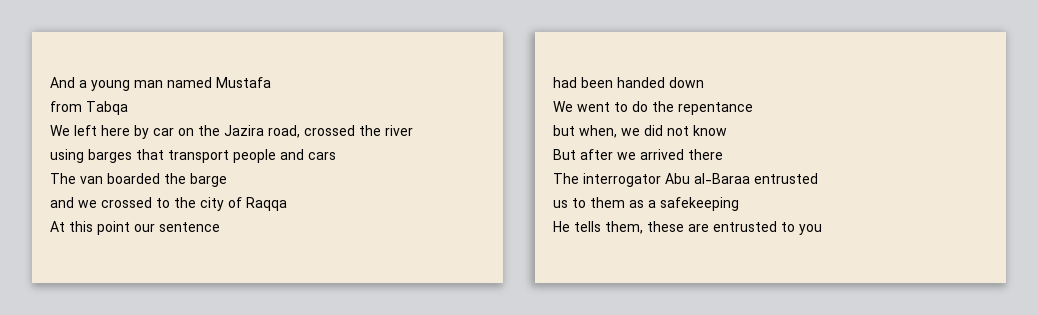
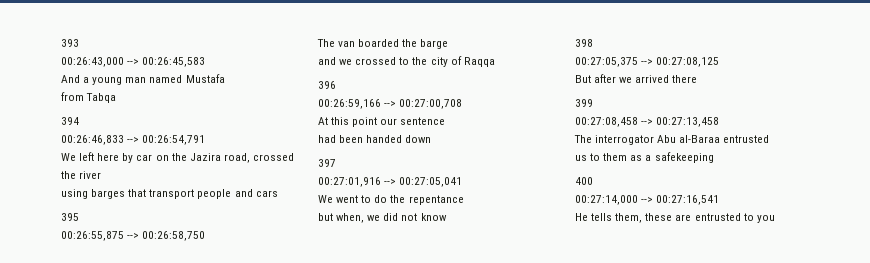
+ 393
+ 00:26:43,000 --> 00:26:45,583
+ 394
+ 00:26:46,833 --> 00:26:54,791
+ 395
+ 00:26:55,875 --> 00:26:58,750
+ 396
+ 00:26:59,166 --> 00:27:00,708
+ 397
+ 00:27:01,916 --> 00:27:05,041
+ 398
+ 00:27:05,375 --> 00:27:08,125
+ 399
+ 00:27:08,458 --> 00:27:13,458
+ 400
+ 00:27:14,000 --> 00:27:16,541

